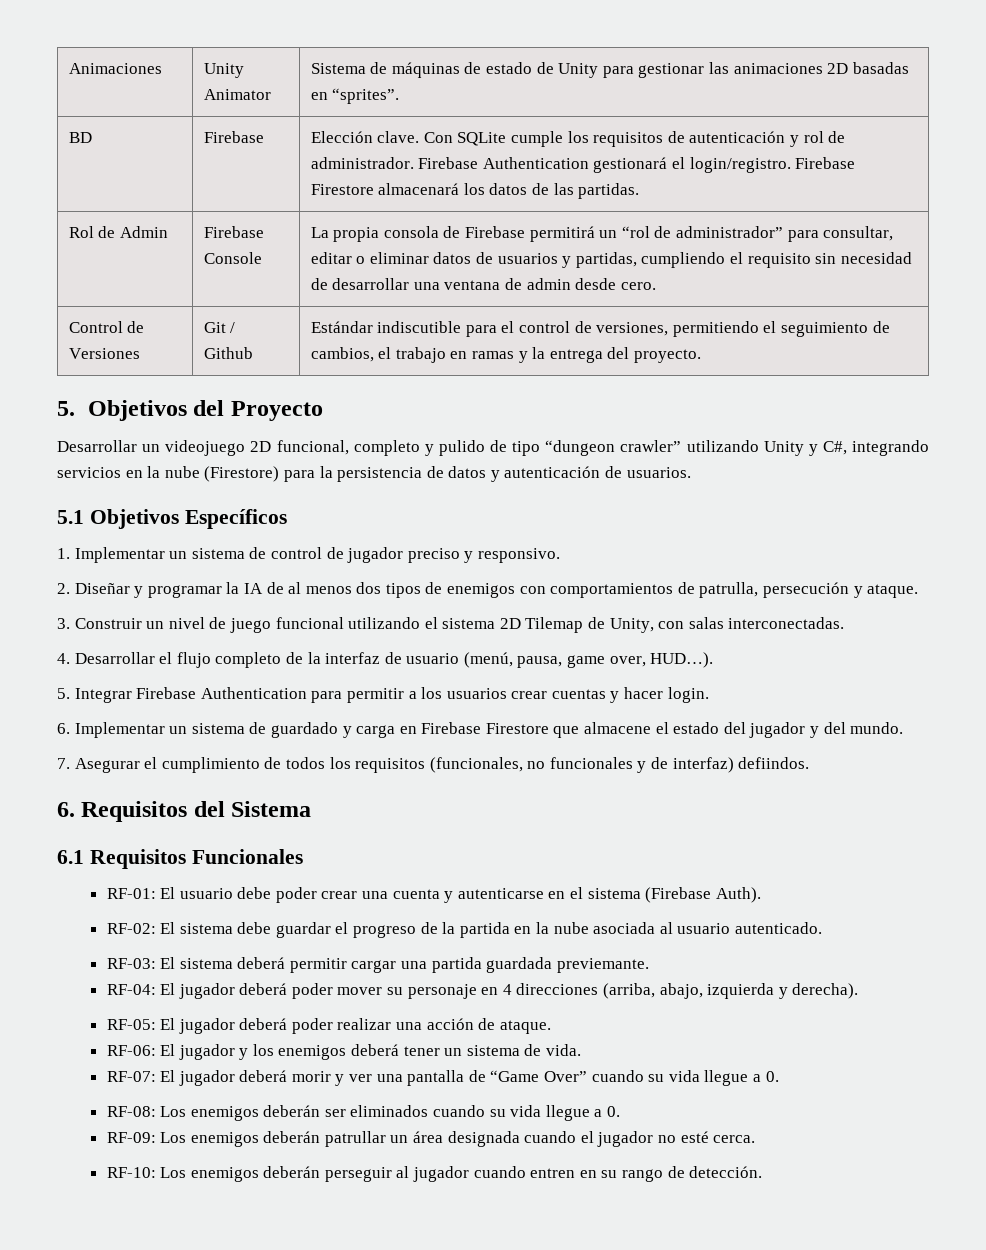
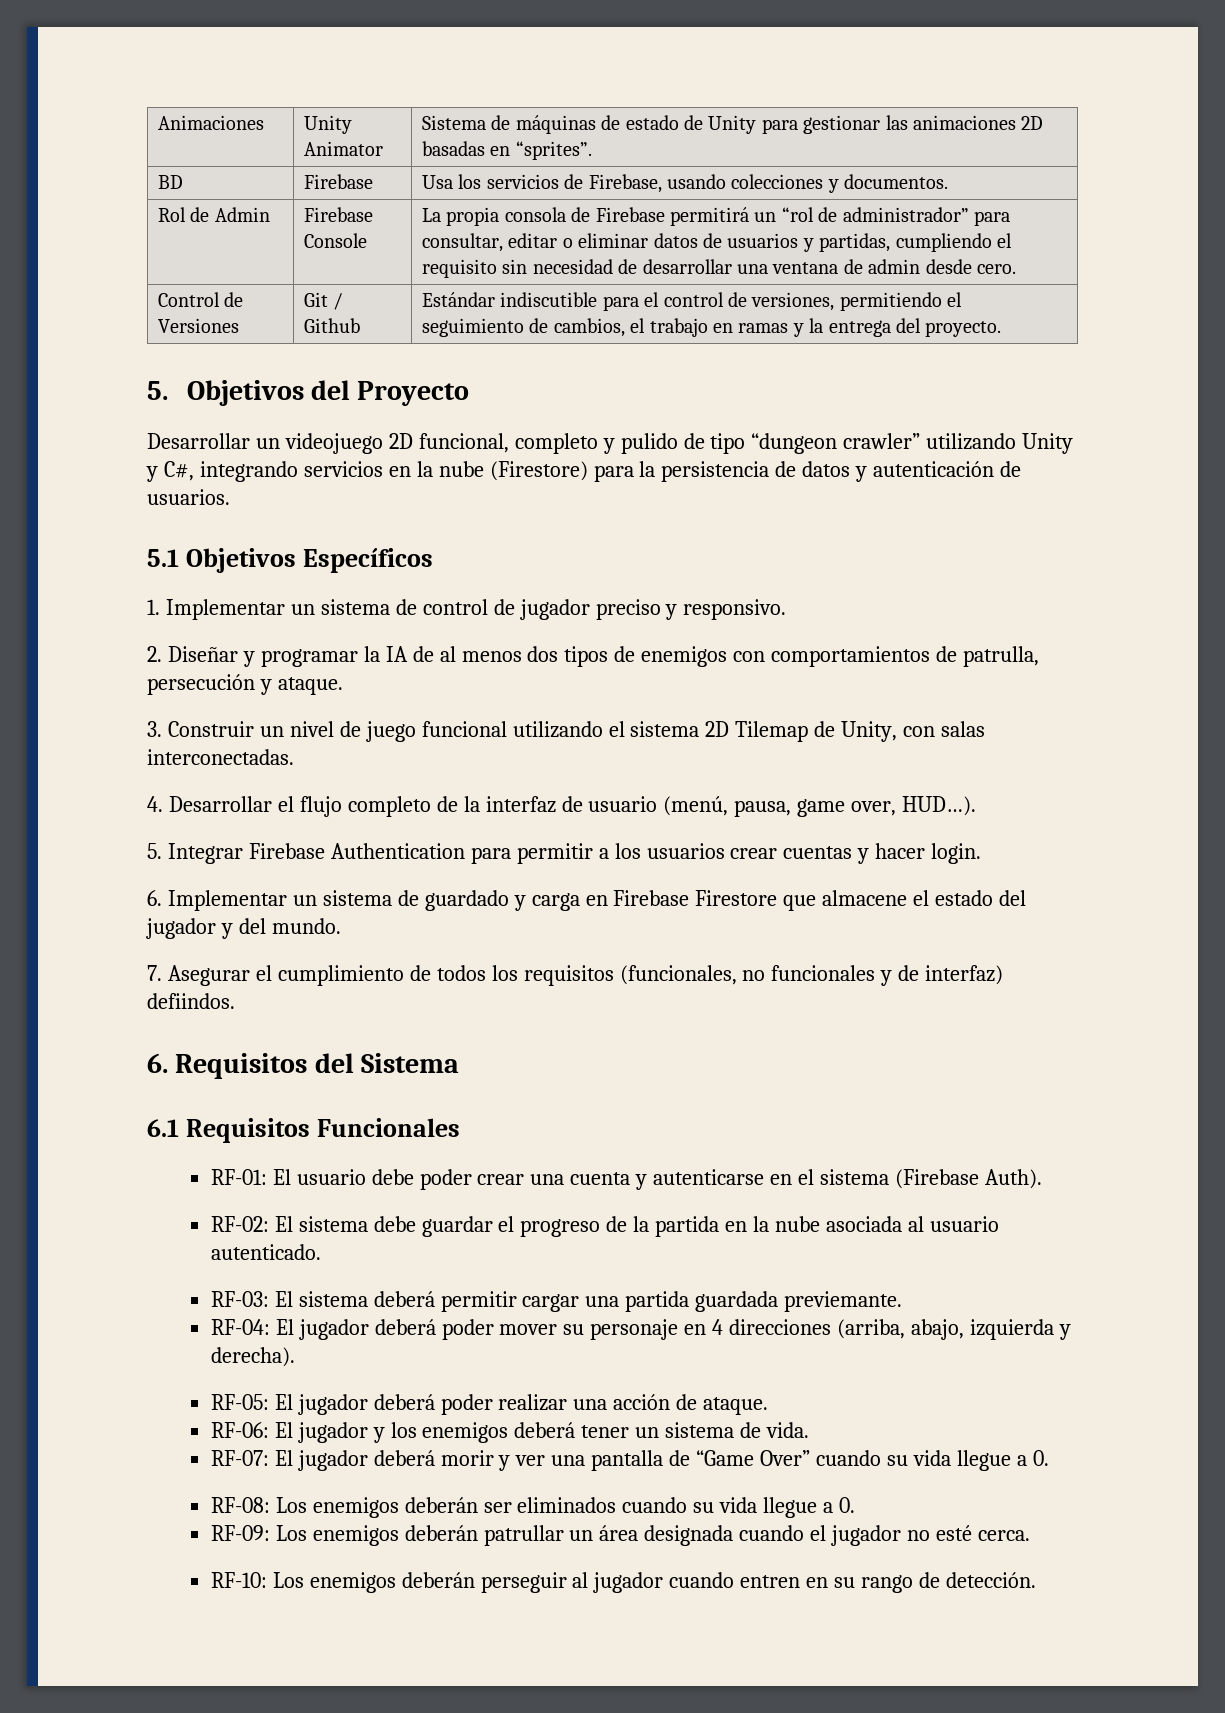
- BD | Firebase | Elección clave. Con SQLite cumple los requisitos de autenticación y rol de administrador. Firebase Authentication gestionará el login/registro. Firebase Firestore almacenará los datos de las partidas.
+ BD | Firebase | Usa los servicios de Firebase, usando colecciones y documentos.

